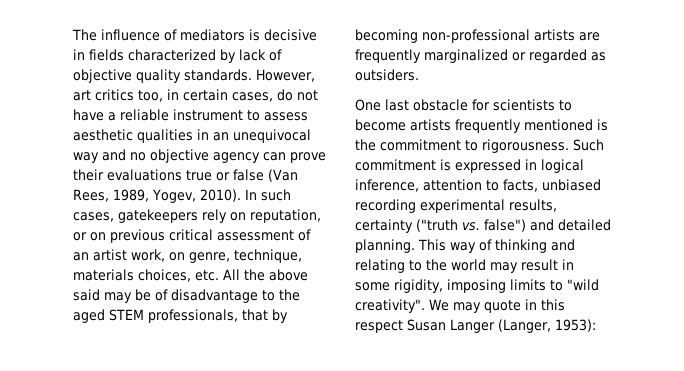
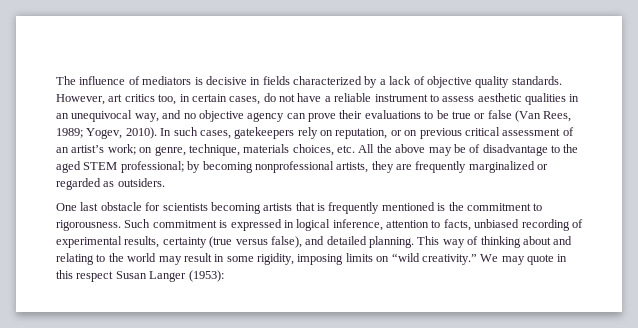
- The influence of mediators is decisive in fields characterized by lack of objective quality standards.
+ The influence of mediators is decisive in fields characterized by a lack of objective quality standards.
- However, art critics too, in certain cases, do not have a reliable instrument to assess aesthetic qualities in an unequivocal way and no objective agency can prove their evaluations true or false (Van Rees, 1989, Yogev, 2010).
+ However, art critics too, in certain cases, do not have a reliable instrument to assess aesthetic qualities in an unequivocal way, and no objective agency can prove their evaluations to be true or false (Van Rees, 1989; Yogev, 2010).
- In such cases, gatekeepers rely on reputation, or on previous critical assessment of an artist work, on genre, technique, materials choices, etc. All the above said may be of disadvantage to the aged STEM professionals, that by becoming non-professional artists are frequently marginalized or regarded as outsiders.
+ In such cases, gatekeepers rely on reputation, or on previous critical assessment of an artist’s work; on genre, technique, materials choices, etc. All the above may be of disadvantage to the aged STEM professional; by becoming nonprofessional artists, they are frequently marginalized or regarded as outsiders.
- One last obstacle for scientists to become artists frequently mentioned is the commitment to rigorousness.
+ One last obstacle for scientists becoming artists that is frequently mentioned is the commitment to rigorousness.
- Such commitment is expressed in logical inference, attention to facts, unbiased recording experimental results, certainty ("truth vs. false") and detailed planning.
+ Such commitment is expressed in logical inference, attention to facts, unbiased recording of experimental results, certainty (true versus false), and detailed planning.
- This way of thinking and relating to the world may result in some rigidity, imposing limits to "wild creativity".
+ This way of thinking about and relating to the world may result in some rigidity, imposing limits on “wild creativity.”
- We may quote in this respect Susan Langer (Langer, 1953):
+ We may quote in this respect Susan Langer (1953):

